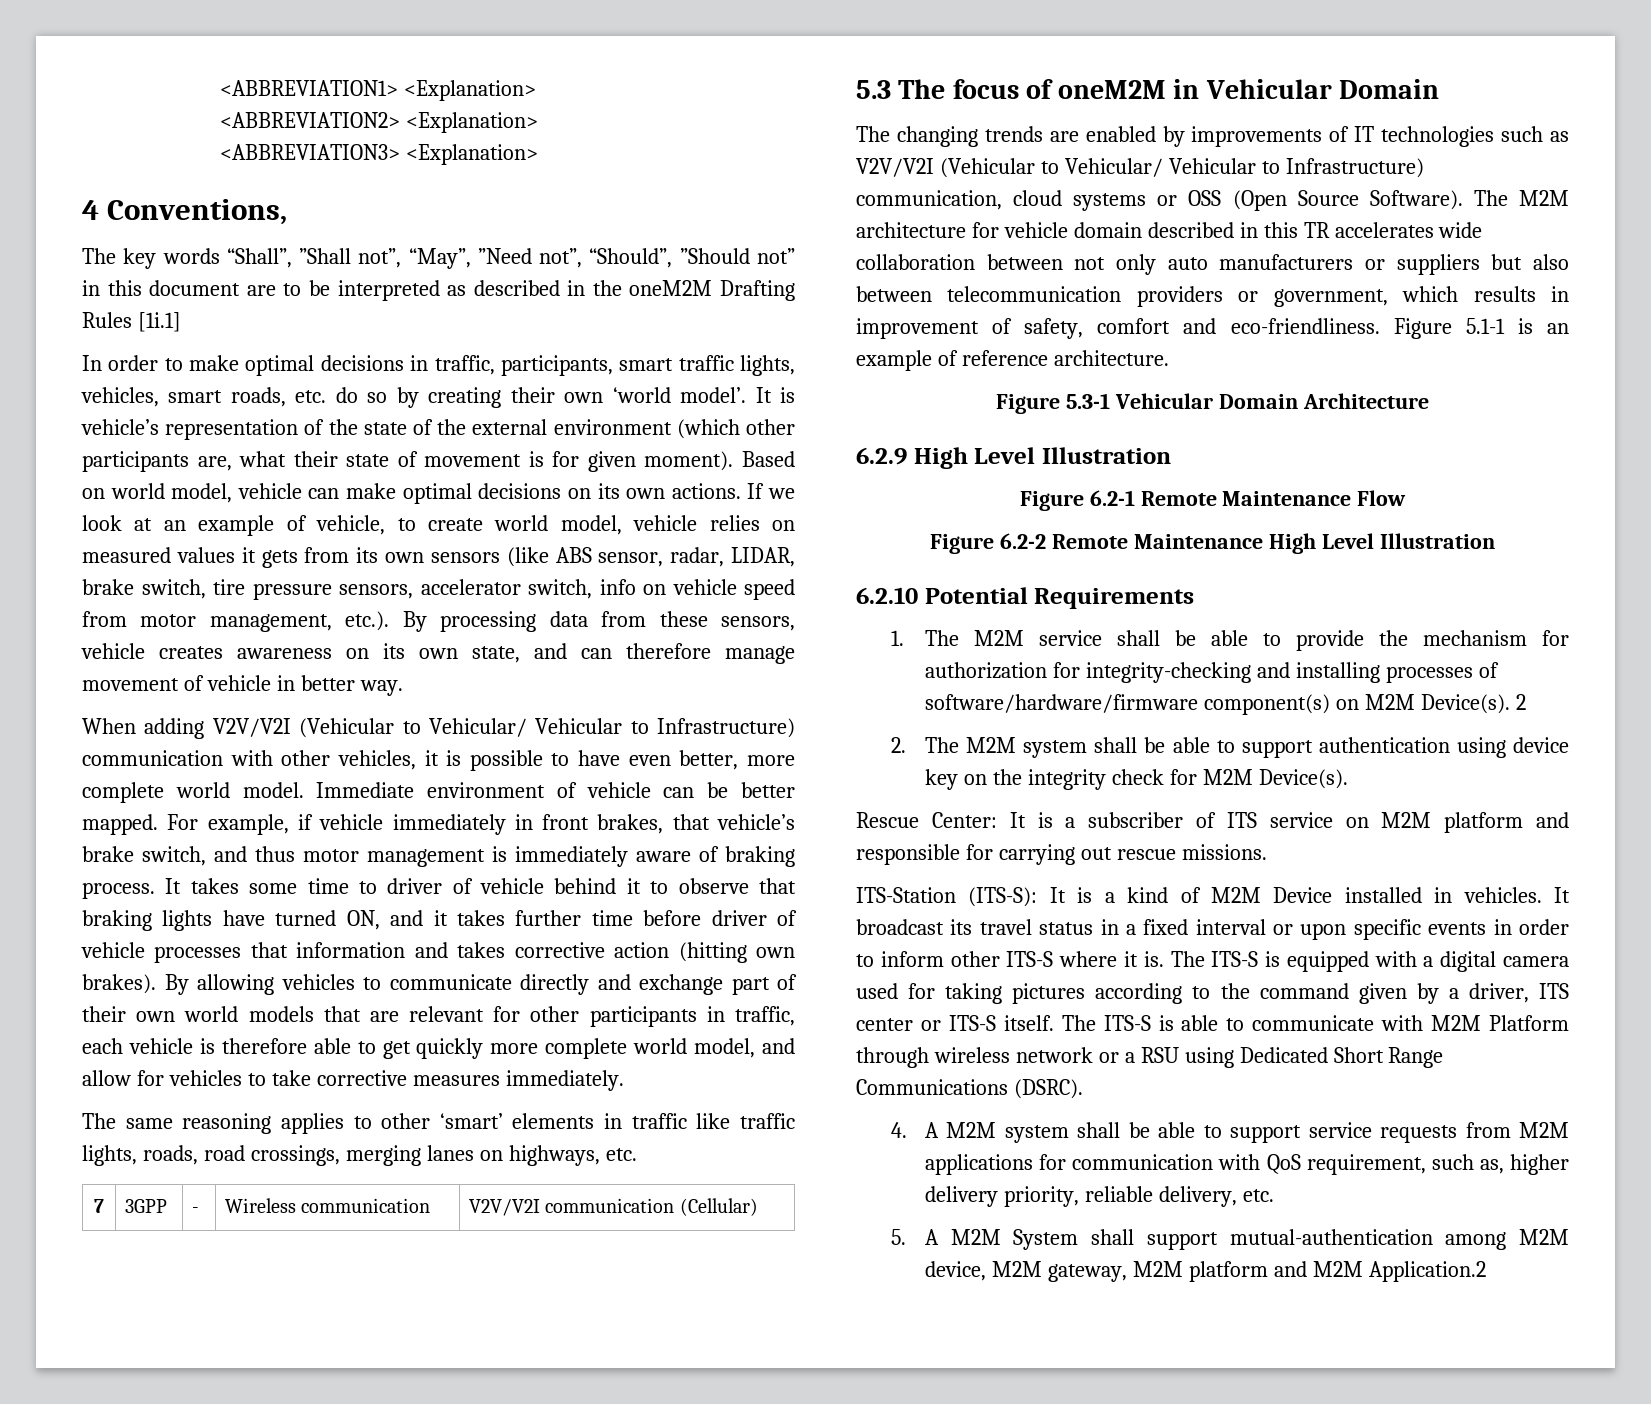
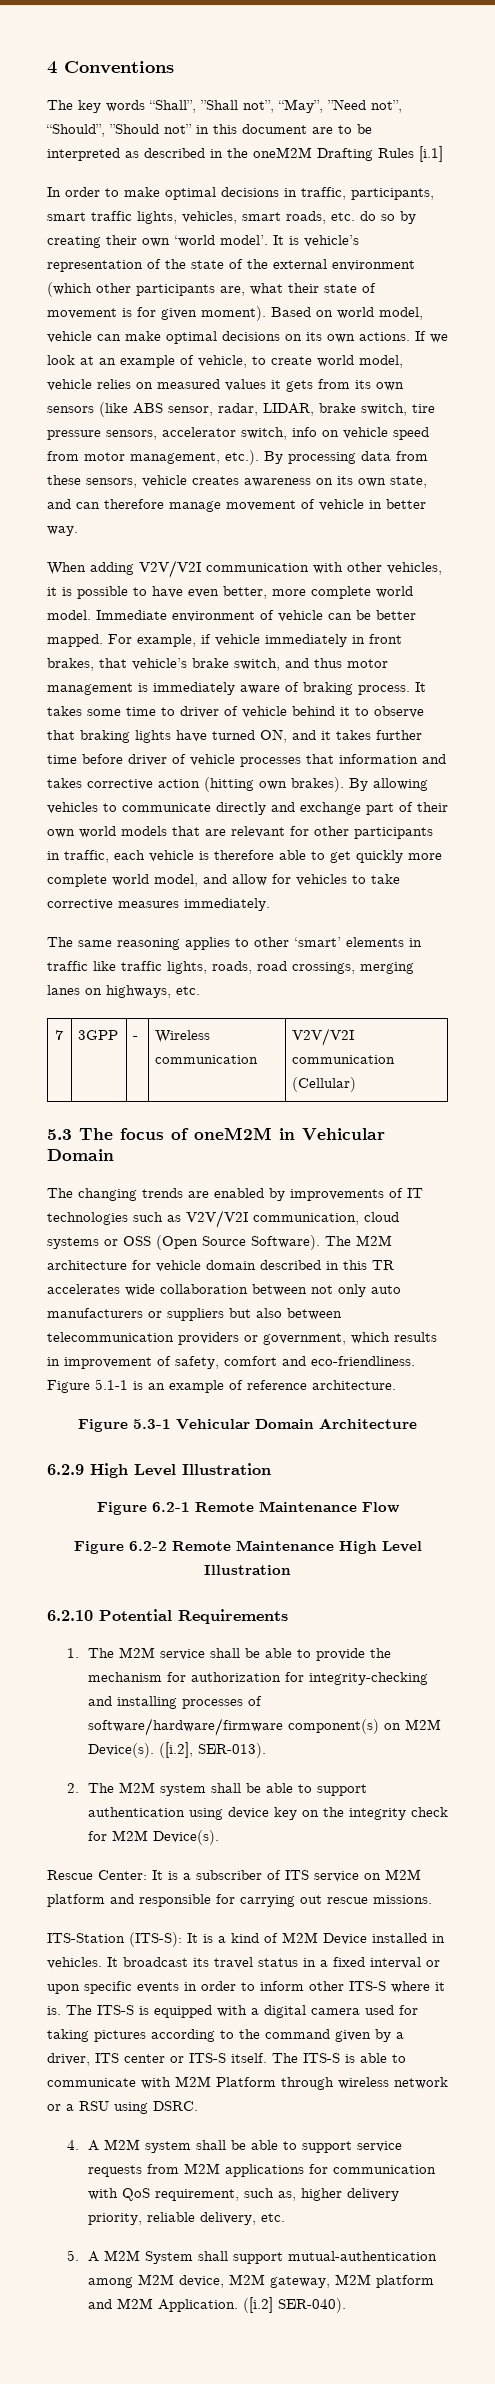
- <ABBREVIATION1> <Explanation>
- <ABBREVIATION2> <Explanation>
- <ABBREVIATION3> <Explanation>
- 4 Conventions,
+ 4 Conventions
- The key words “Shall”, ”Shall not”, “May”, ”Need not”, “Should”, ”Should not” in this document are to be interpreted as described in the oneM2M Drafting Rules [1i.1]
+ The key words “Shall”, ”Shall not”, “May”, ”Need not”, “Should”, ”Should not” in this document are to be interpreted as described in the oneM2M Drafting Rules [i.1]
- When adding V2V/V2I (Vehicular to Vehicular/ Vehicular to Infrastructure) communication with other vehicles, it is possible to have even better, more complete world model.
+ When adding V2V/V2I communication with other vehicles, it is possible to have even better, more complete world model.
- The changing trends are enabled by improvements of IT technologies such as V2V/V2I (Vehicular to Vehicular/ Vehicular to Infrastructure) communication, cloud systems or OSS (Open Source Software).
+ The changing trends are enabled by improvements of IT technologies such as V2V/V2I communication, cloud systems or OSS (Open Source Software).
- 2
+ ([i.2], SER-013).
- The ITS-S is able to communicate with M2M Platform through wireless network or a RSU using Dedicated Short Range Communications (DSRC).
+ The ITS-S is able to communicate with M2M Platform through wireless network or a RSU using DSRC.
- 5. A M2M System shall support mutual-authentication among M2M device, M2M gateway, M2M platform and M2M Application.2
+ 5. A M2M System shall support mutual-authentication among M2M device, M2M gateway, M2M platform and M2M Application. ([i.2] SER-040).

